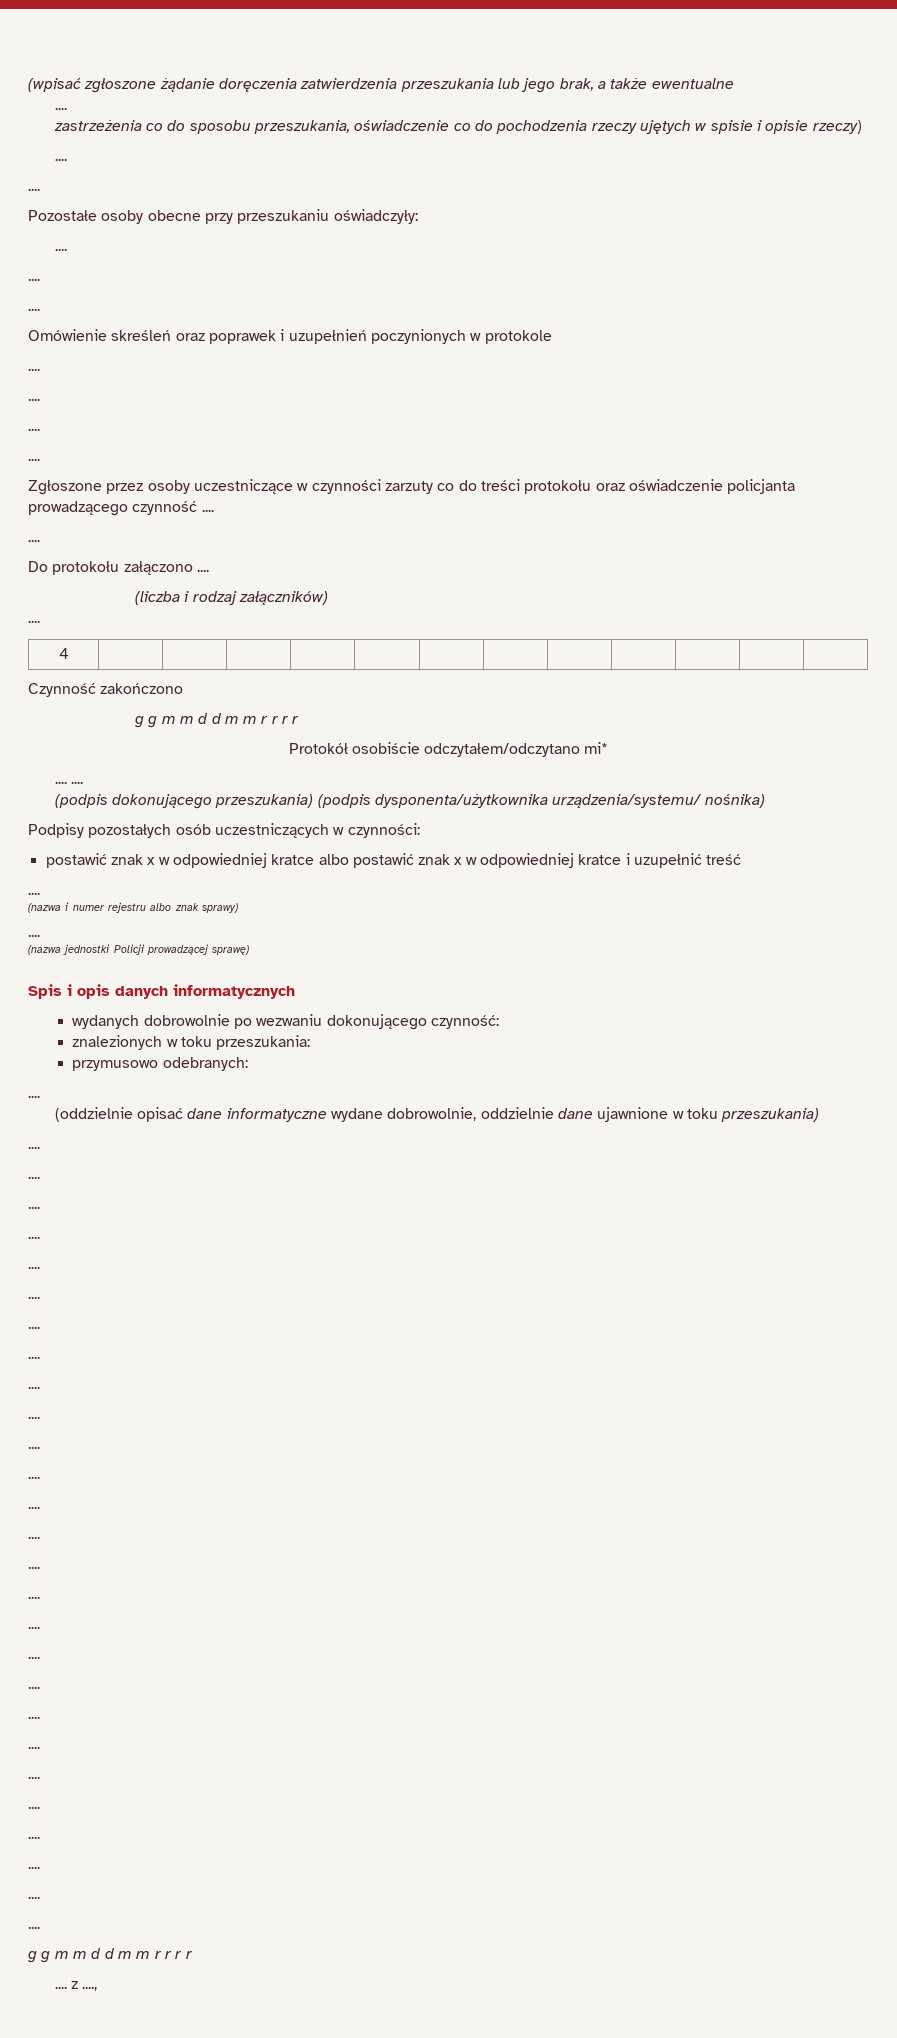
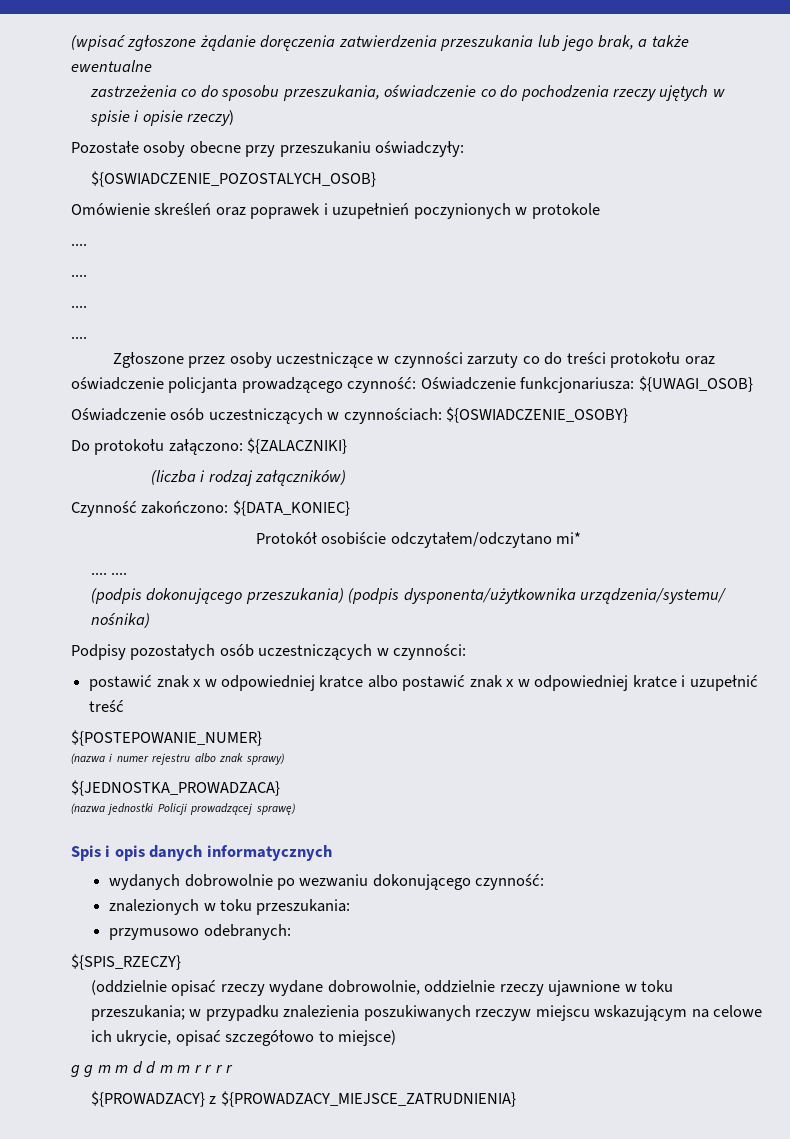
  (wpisać zgłoszone żądanie doręczenia zatwierdzenia przeszukania lub jego brak, a także ewentualne
- ....
  zastrzeżenia co do sposobu przeszukania, oświadczenie co do pochodzenia rzeczy ujętych w spisie i opisie rzeczy)
- ....
- ....
  Pozostałe osoby obecne przy przeszukaniu oświadczyły:
- ....
- ....
- ....
+ ${OSWIADCZENIE_POZOSTALYCH_OSOB}
- Zgłoszone przez osoby uczestniczące w czynności zarzuty co do treści protokołu oraz oświadczenie policjanta prowadzącego czynność ....
- ....
+ Zgłoszone przez osoby uczestniczące w czynności zarzuty co do treści protokołu oraz oświadczenie policjanta prowadzącego czynność: Oświadczenie funkcjonariusza: ${UWAGI_OSOB}
+ Oświadczenie osób uczestniczących w czynnościach: ${OSWIADCZENIE_OSOBY}
- Do protokołu załączono ....
+ Do protokołu załączono: ${ZALACZNIKI}
  (liczba i rodzaj załączników)
- ....
- 4 | | | | | | | | | | | |
- Czynność zakończono
- g g m m d d m m r r r r
+ Czynność zakończono: ${DATA_KONIEC}
  postawić znak x w odpowiedniej kratce albo postawić znak x w odpowiedniej kratce i uzupełnić treść
- ....
+ ${POSTEPOWANIE_NUMER}
  (nazwa i numer rejestru albo znak sprawy)
- ....
+ ${JEDNOSTKA_PROWADZACA}
  przymusowo odebranych:
- ....
+ ${SPIS_RZECZY}
- (oddzielnie opisać dane informatyczne wydane dobrowolnie, oddzielnie dane ujawnione w toku przeszukania)
- ....
- ....
- ....
- ....
- ....
- ....
- ....
- ....
- ....
- ....
- ....
- ....
- ....
- ....
- ....
- ....
- ....
- ....
- ....
- ....
- ....
- ....
- ....
- ....
- ....
- ....
- ....
+ (oddzielnie opisać rzeczy wydane dobrowolnie, oddzielnie rzeczy ujawnione w toku przeszukania; w przypadku znalezienia poszukiwanych rzeczyw miejscu wskazującym na celowe ich ukrycie, opisać szczegółowo to miejsce)
- .... z ....,
+ ${PROWADZACY} z ${PROWADZACY_MIEJSCE_ZATRUDNIENIA}

